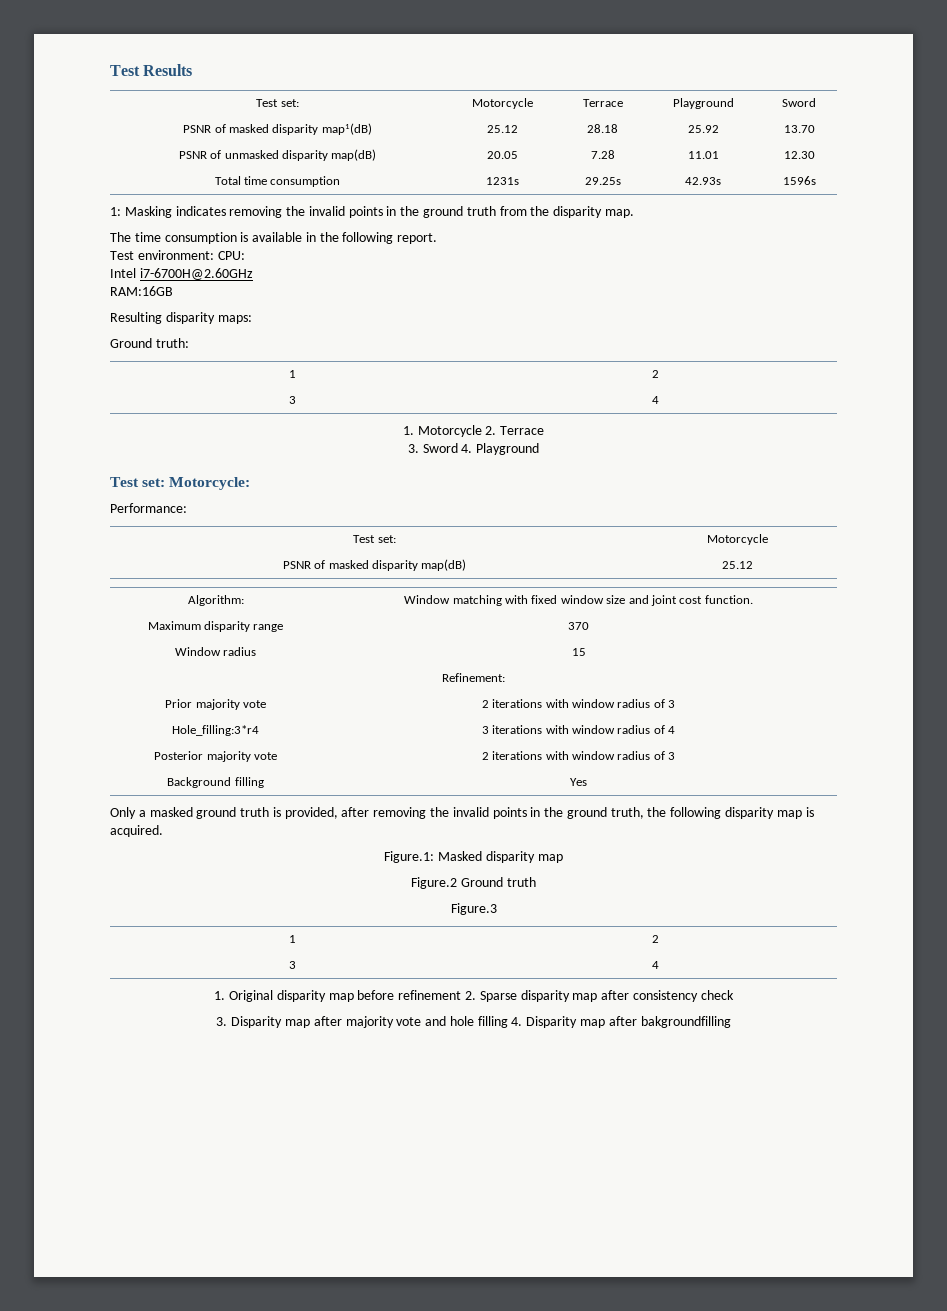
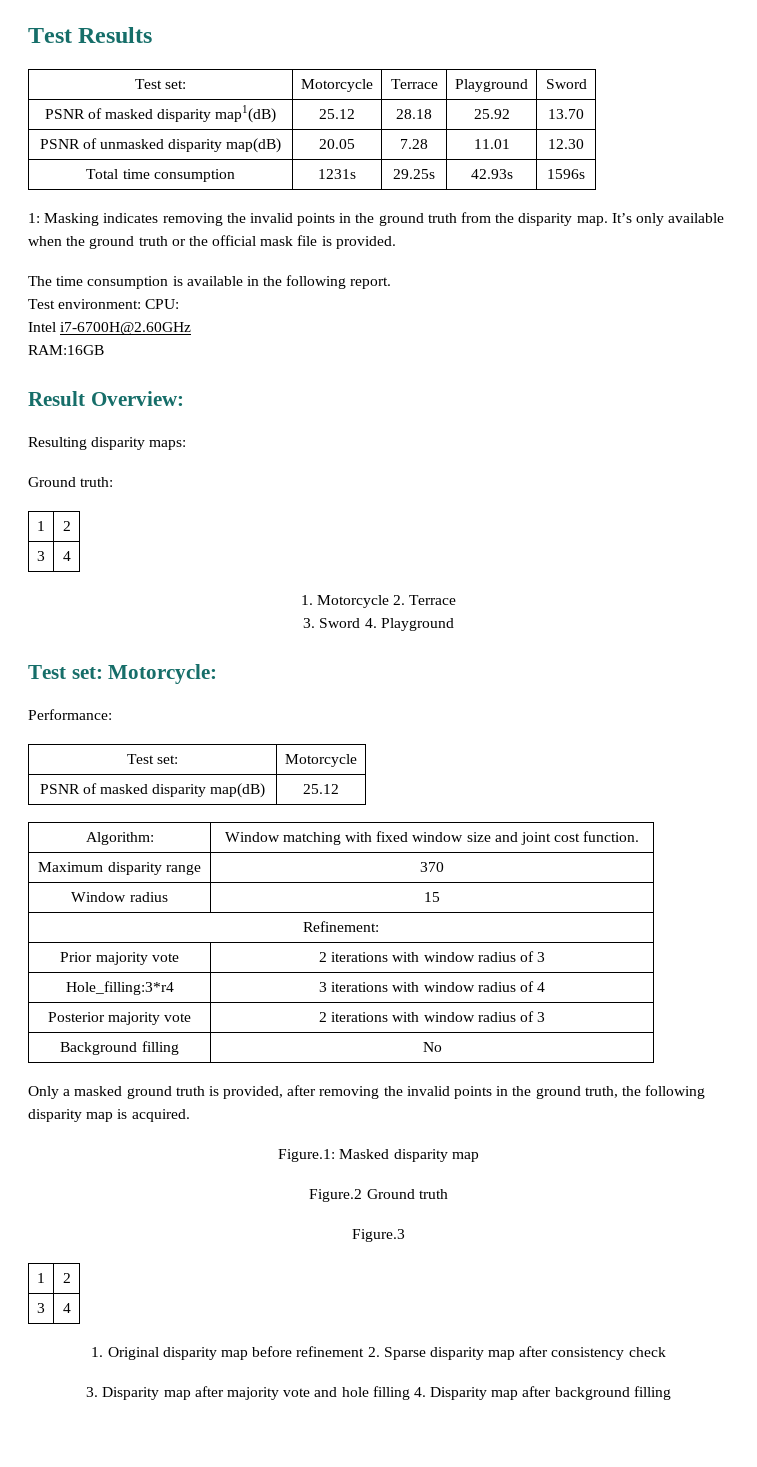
+ It’s only available when the ground truth or the official mask file is provided.
+ Result Overview:
- Background filling | Yes
+ Background filling | No
- 3. Disparity map after majority vote and hole filling 4. Disparity map after bakgroundfilling
+ 3. Disparity map after majority vote and hole filling 4. Disparity map after background filling

